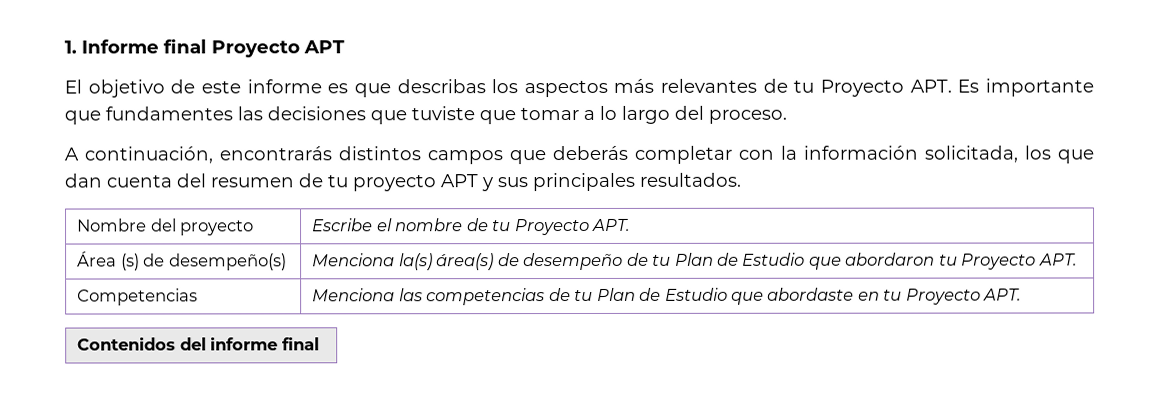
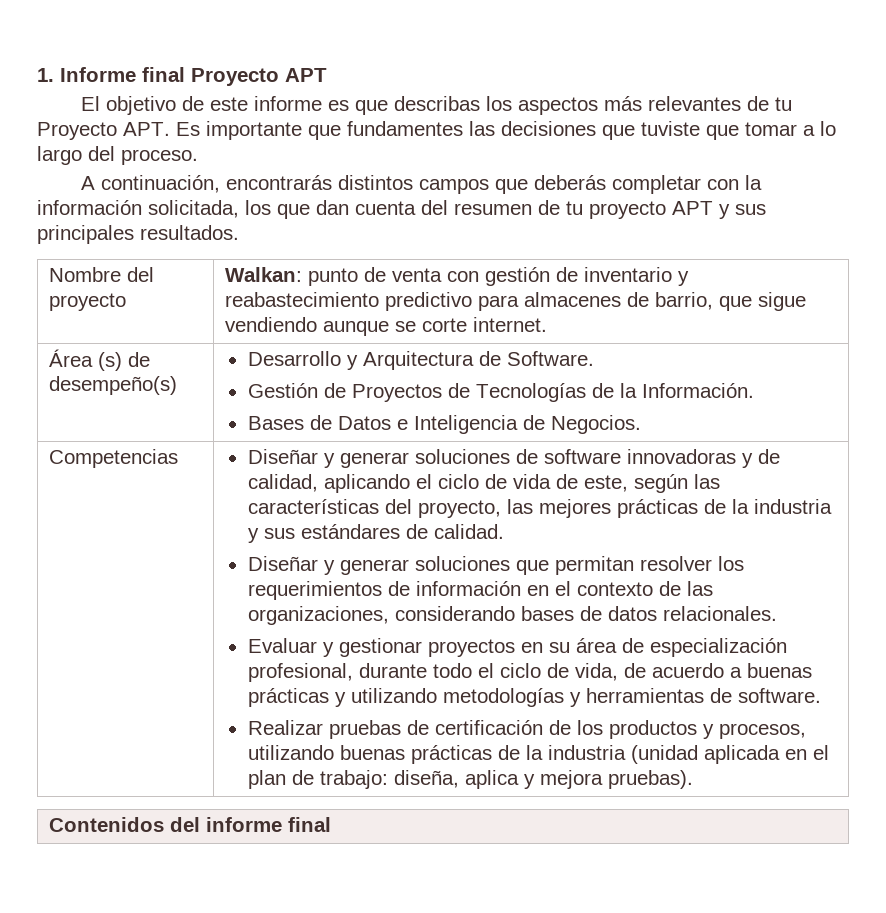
- Nombre del proyecto | Escribe el nombre de tu Proyecto APT.
- Área (s) de desempeño(s) | Menciona la(s) área(s) de desempeño de tu Plan de Estudio que abordaron tu Proyecto APT.
- Competencias | Menciona las competencias de tu Plan de Estudio que abordaste en tu Proyecto APT.
+ Nombre del proyecto | Walkan: punto de venta con gestión de inventario y reabastecimiento predictivo para almacenes de barrio, que sigue vendiendo aunque se corte internet.
+ Área (s) de desempeño(s) | Desarrollo y Arquitectura de Software.
+ Gestión de Proyectos de Tecnologías de la Información.
+ Bases de Datos e Inteligencia de Negocios.
+ Competencias | Diseñar y generar soluciones de software innovadoras y de calidad, aplicando el ciclo de vida de este, según las características del proyecto, las mejores prácticas de la industria y sus estándares de calidad.
+ Diseñar y generar soluciones que permitan resolver los requerimientos de información en el contexto de las organizaciones, considerando bases de datos relacionales.
+ Evaluar y gestionar proyectos en su área de especialización profesional, durante todo el ciclo de vida, de acuerdo a buenas prácticas y utilizando metodologías y herramientas de software.
+ Realizar pruebas de certificación de los productos y procesos, utilizando buenas prácticas de la industria (unidad aplicada en el plan de trabajo: diseña, aplica y mejora pruebas).

